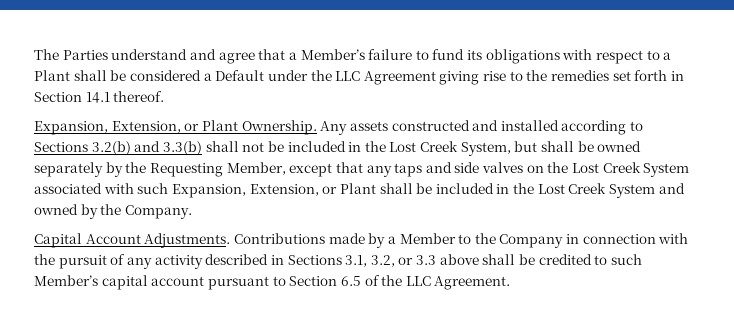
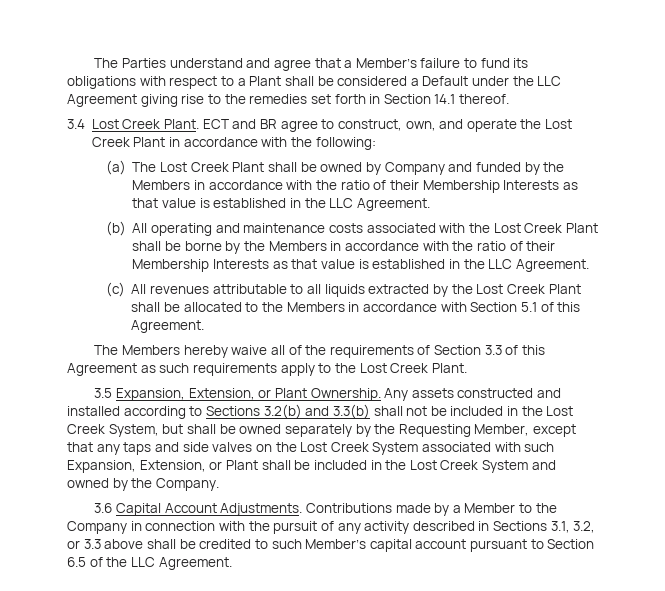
- Expansion, Extension, or Plant Ownership.
+ 3.4 Lost Creek Plant. ECT and BR agree to construct, own, and operate the Lost Creek Plant in accordance with the following:
+ (a) The Lost Creek Plant shall be owned by Company and funded by the Members in accordance with the ratio of their Membership Interests as that value is established in the LLC Agreement.
+ (b) All operating and maintenance costs associated with the Lost Creek Plant shall be borne by the Members in accordance with the ratio of their Membership Interests as that value is established in the LLC Agreement.
+ (c) All revenues attributable to all liquids extracted by the Lost Creek Plant shall be allocated to the Members in accordance with Section 5.1 of this Agreement.
+ The Members hereby waive all of the requirements of Section 3.3 of this Agreement as such requirements apply to the Lost Creek Plant.
+ 3.5 Expansion, Extension, or Plant Ownership.
- Capital Account Adjustments.
+ 3.6 Capital Account Adjustments.

